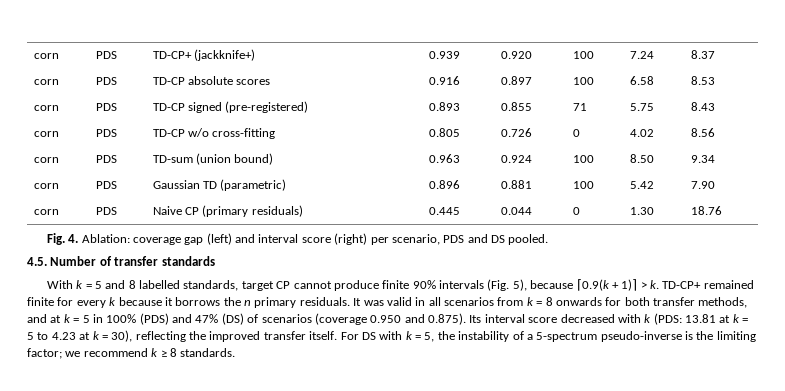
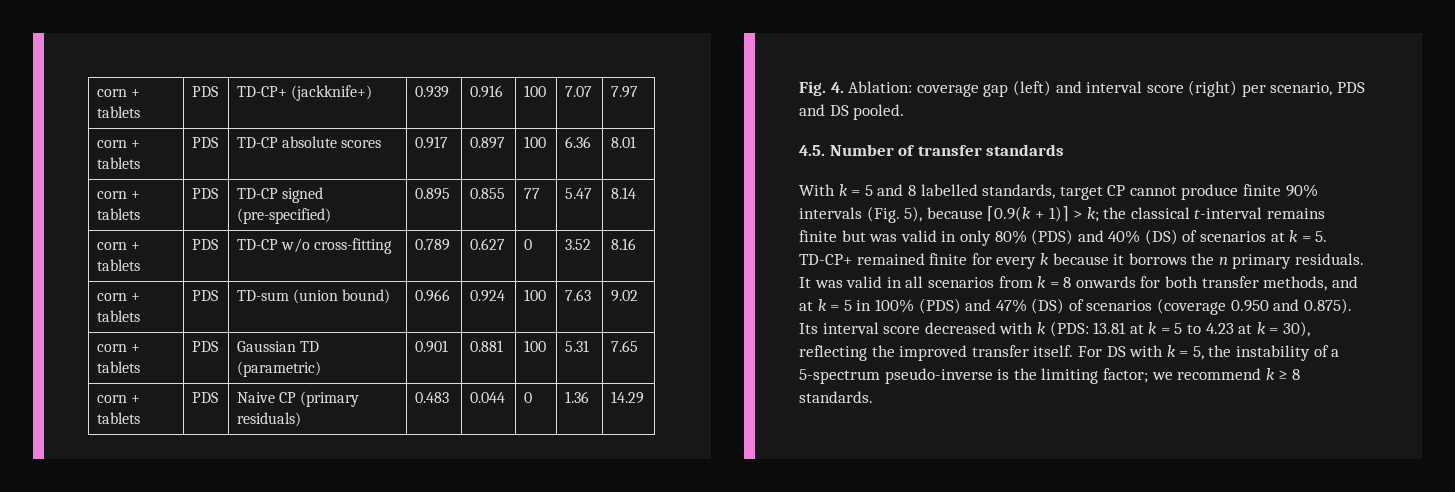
- corn | PDS | TD-CP+ (jackknife+) | 0.939 | 0.920 | 100 | 7.24 | 8.37
- corn | PDS | TD-CP absolute scores | 0.916 | 0.897 | 100 | 6.58 | 8.53
- corn | PDS | TD-CP signed (pre-registered) | 0.893 | 0.855 | 71 | 5.75 | 8.43
- corn | PDS | TD-CP w/o cross-fitting | 0.805 | 0.726 | 0 | 4.02 | 8.56
- corn | PDS | TD-sum (union bound) | 0.963 | 0.924 | 100 | 8.50 | 9.34
- corn | PDS | Gaussian TD (parametric) | 0.896 | 0.881 | 100 | 5.42 | 7.90
- corn | PDS | Naive CP (primary residuals) | 0.445 | 0.044 | 0 | 1.30 | 18.76
+ corn + tablets | PDS | TD-CP+ (jackknife+) | 0.939 | 0.916 | 100 | 7.07 | 7.97
+ corn + tablets | PDS | TD-CP absolute scores | 0.917 | 0.897 | 100 | 6.36 | 8.01
+ corn + tablets | PDS | TD-CP signed (pre-specified) | 0.895 | 0.855 | 77 | 5.47 | 8.14
+ corn + tablets | PDS | TD-CP w/o cross-fitting | 0.789 | 0.627 | 0 | 3.52 | 8.16
+ corn + tablets | PDS | TD-sum (union bound) | 0.966 | 0.924 | 100 | 7.63 | 9.02
+ corn + tablets | PDS | Gaussian TD (parametric) | 0.901 | 0.881 | 100 | 5.31 | 7.65
+ corn + tablets | PDS | Naive CP (primary residuals) | 0.483 | 0.044 | 0 | 1.36 | 14.29
- With k = 5 and 8 labelled standards, target CP cannot produce finite 90% intervals (Fig. 5), because ⌈0.9(k + 1)⌉ > k. TD-CP+ remained finite for every k because it borrows the n primary residuals.
+ With k = 5 and 8 labelled standards, target CP cannot produce finite 90% intervals (Fig. 5), because ⌈0.9(k + 1)⌉ > k; the classical t-interval remains finite but was valid in only 80% (PDS) and 40% (DS) of scenarios at k = 5. TD-CP+ remained finite for every k because it borrows the n primary residuals.

